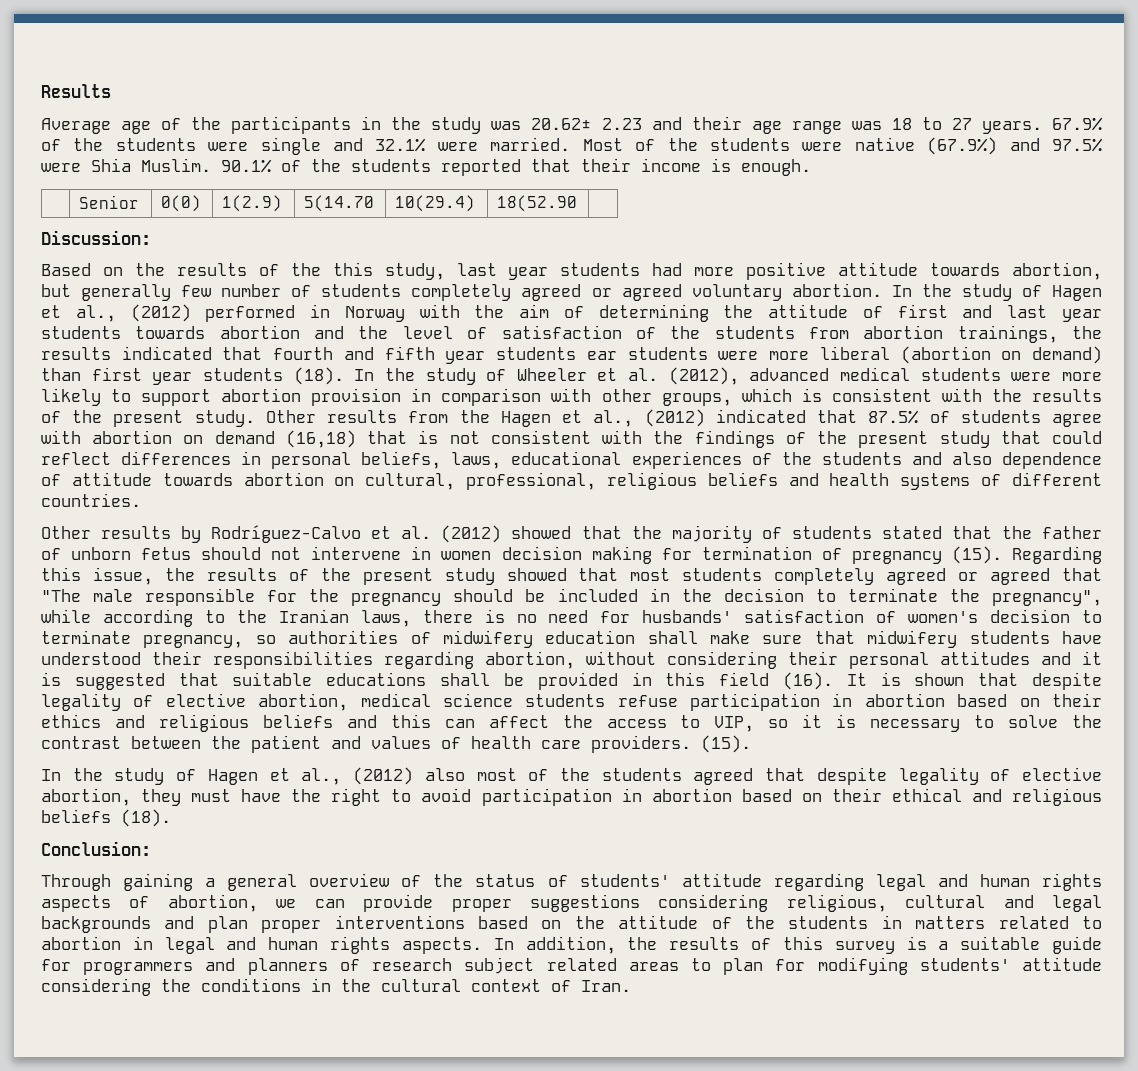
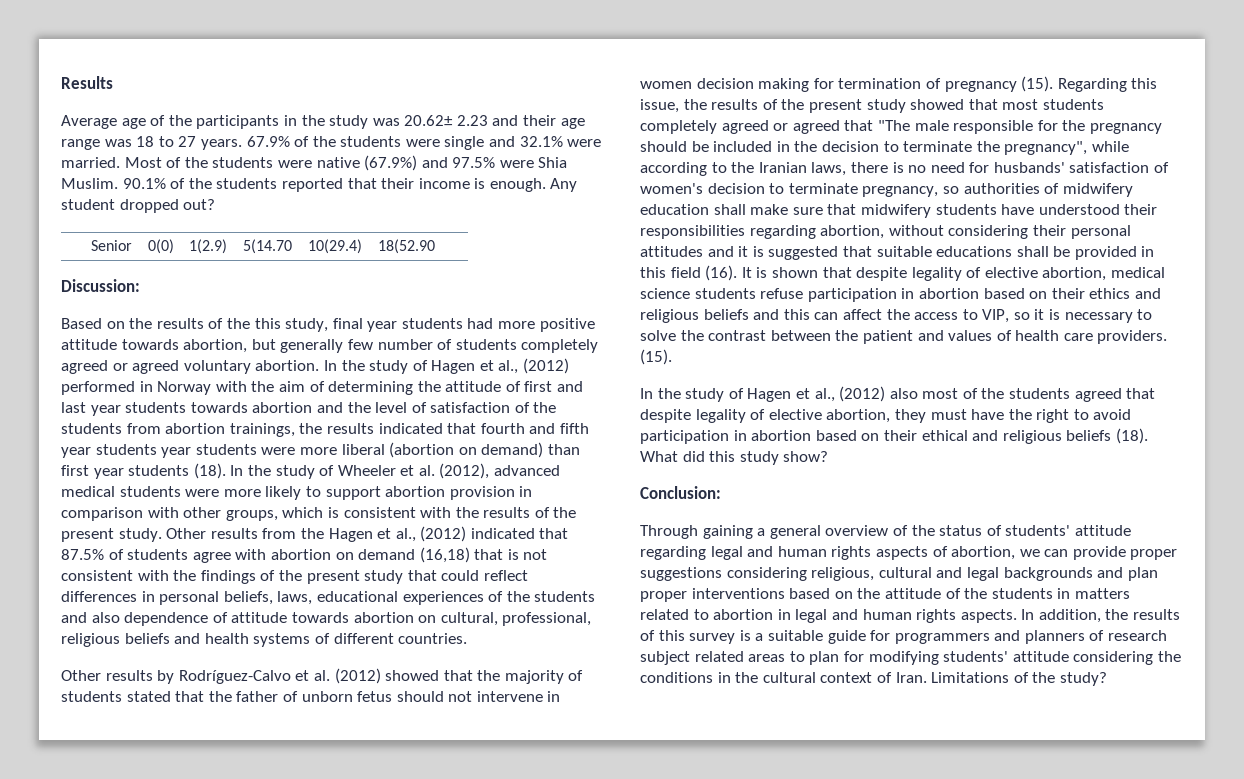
+ Any student dropped out?
- Based on the results of the this study, last year students had more positive attitude towards abortion, but generally few number of students completely agreed or agreed voluntary abortion.
+ Based on the results of the this study, final year students had more positive attitude towards abortion, but generally few number of students completely agreed or agreed voluntary abortion.
- In the study of Hagen et al., (2012) performed in Norway with the aim of determining the attitude of first and last year students towards abortion and the level of satisfaction of the students from abortion trainings, the results indicated that fourth and fifth year students ear students were more liberal (abortion on demand) than first year students (18).
+ In the study of Hagen et al., (2012) performed in Norway with the aim of determining the attitude of first and last year students towards abortion and the level of satisfaction of the students from abortion trainings, the results indicated that fourth and fifth year students year students were more liberal (abortion on demand) than first year students (18).
+ What did this study show?
+ Limitations of the study?

